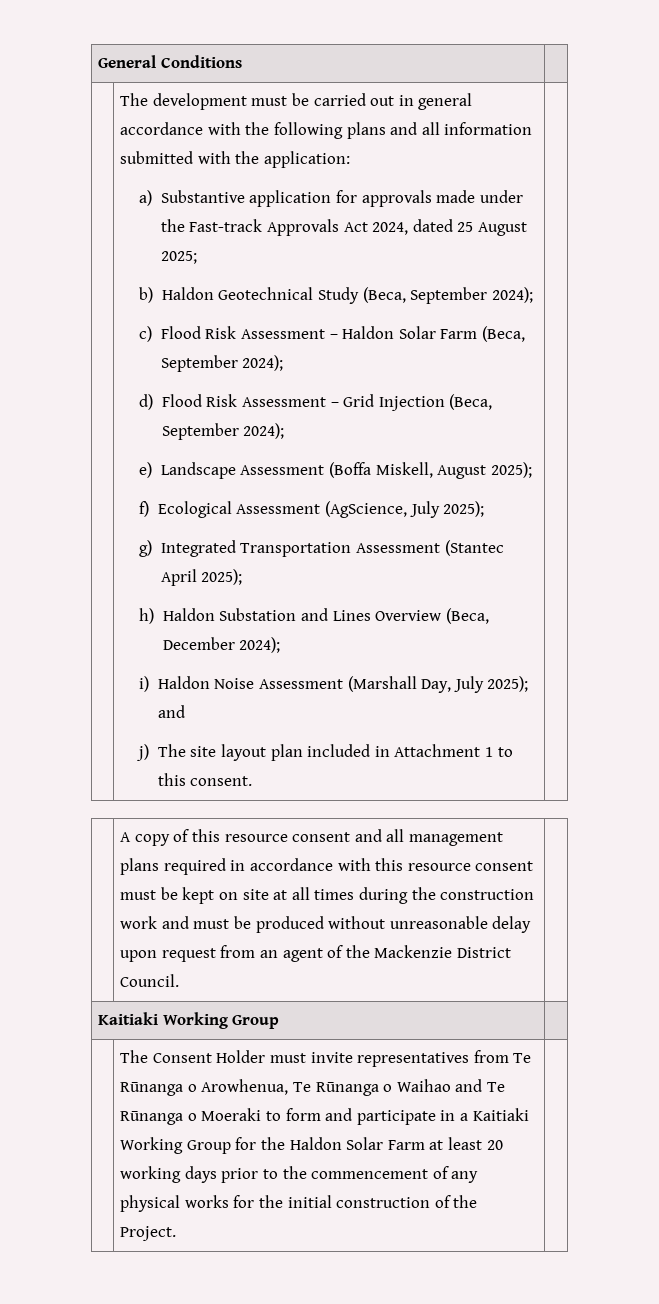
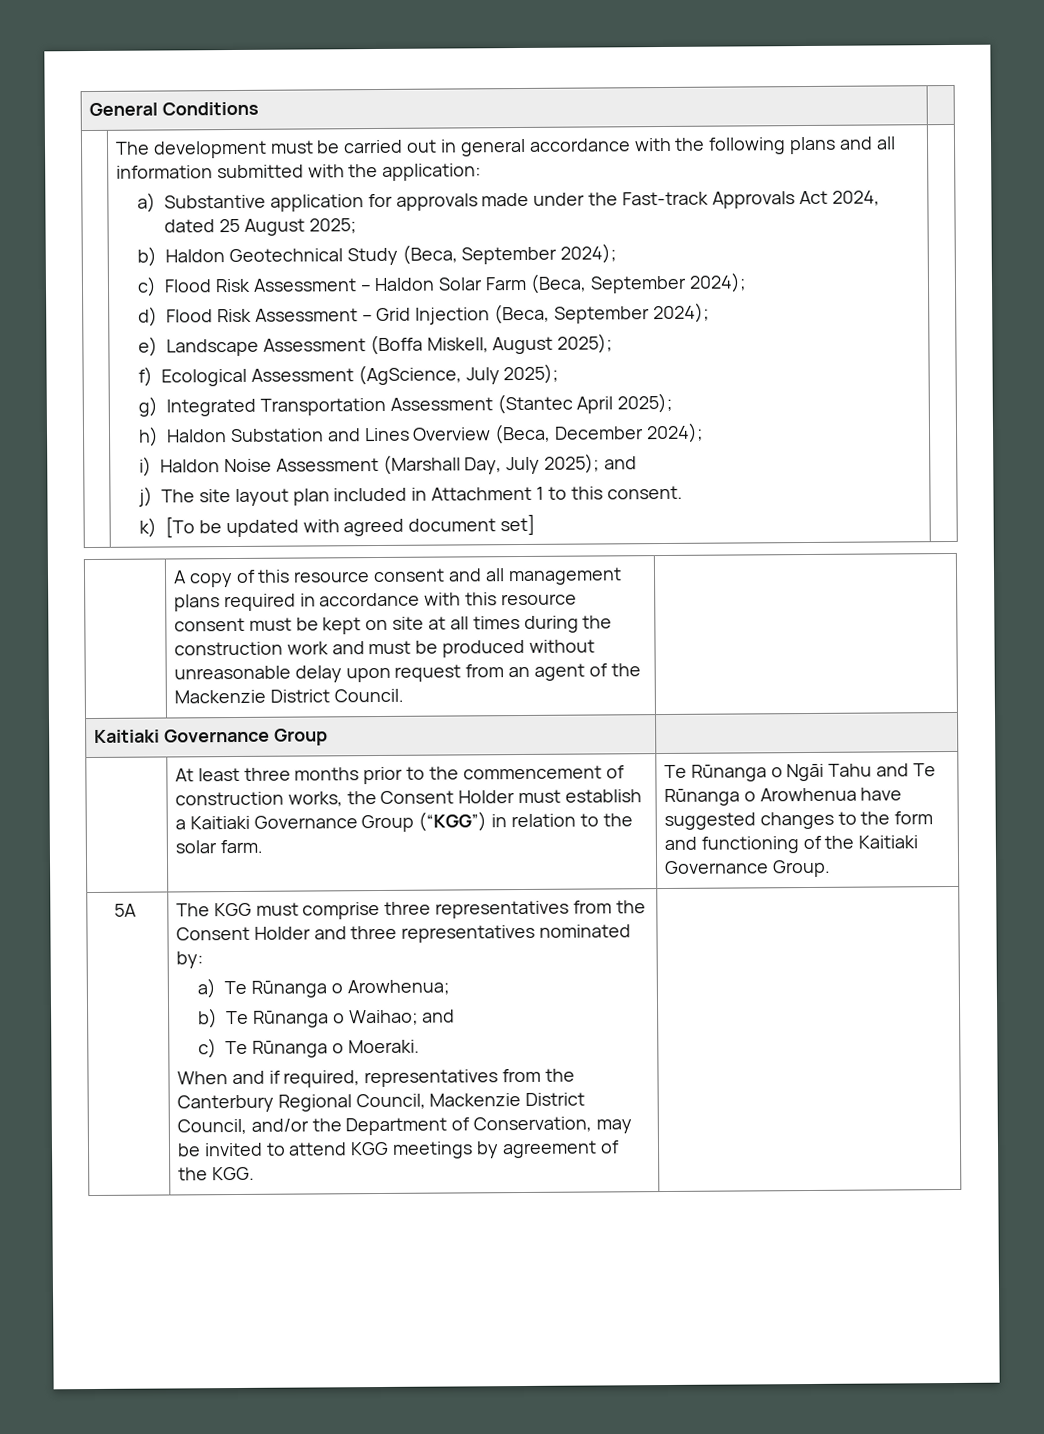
+ k) [To be updated with agreed document set]
- Kaitiaki Working Group |
+ Kaitiaki Governance Group |
- The Consent Holder must invite representatives from Te Rūnanga o Arowhenua, Te Rūnanga o Waihao and Te Rūnanga o Moeraki to form and participate in a Kaitiaki Working Group for the Haldon Solar Farm at least 20 working days prior to the commencement of any physical works for the initial construction of the Project.
+ At least three months prior to the commencement of construction works, the Consent Holder must establish a Kaitiaki Governance Group (“KGG”) in relation to the solar farm. | Te Rūnanga o Ngāi Tahu and Te Rūnanga o Arowhenua have suggested changes to the form and functioning of the Kaitiaki Governance Group.
+ 5A | The KGG must comprise three representatives from the Consent Holder and three representatives nominated by:
+ a) Te Rūnanga o Arowhenua;
+ b) Te Rūnanga o Waihao; and
+ c) Te Rūnanga o Moeraki.
+ When and if required, representatives from the Canterbury Regional Council, Mackenzie District Council, and/or the Department of Conservation, may be invited to attend KGG meetings by agreement of the KGG.

